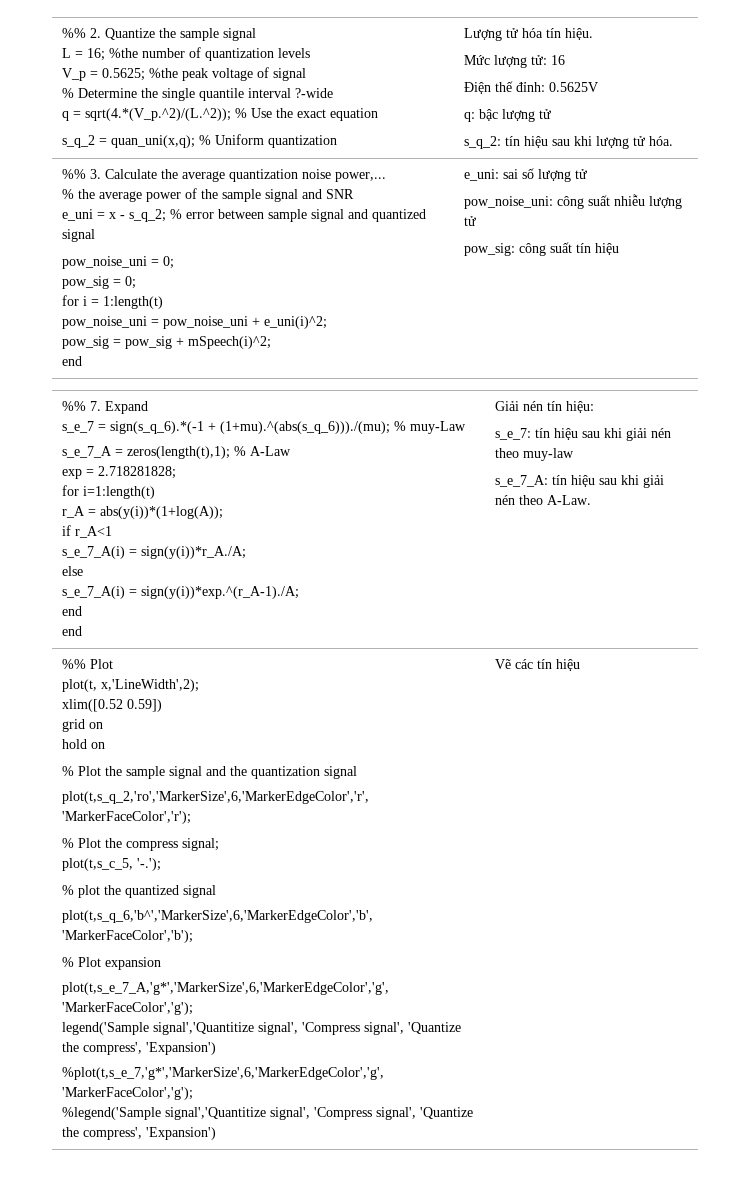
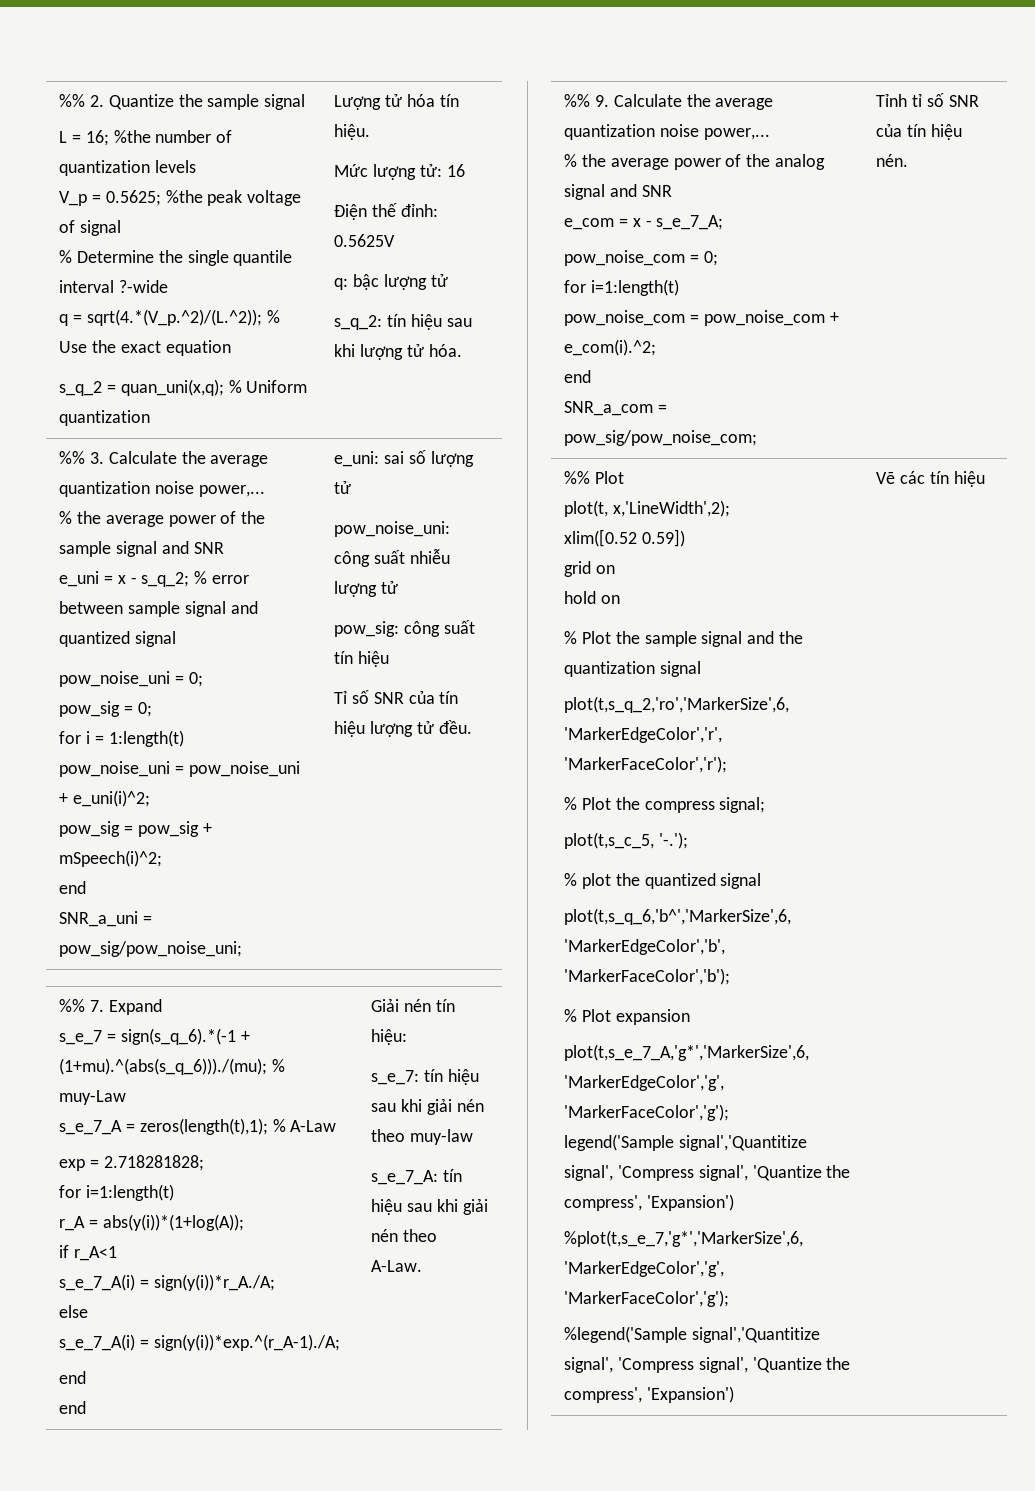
+ SNR_a_uni = pow_sig/pow_noise_uni;
+ Tỉ số SNR của tín hiệu lượng tử đều.
+ %% 9. Calculate the average quantization noise power,...
+ % the average power of the analog signal and SNR
+ e_com = x - s_e_7_A;
+ pow_noise_com = 0;
+ for i=1:length(t)
+ pow_noise_com = pow_noise_com + e_com(i).^2;
+ end
+ SNR_a_com = pow_sig/pow_noise_com; | Tỉnh tỉ số SNR của tín hiệu nén.

